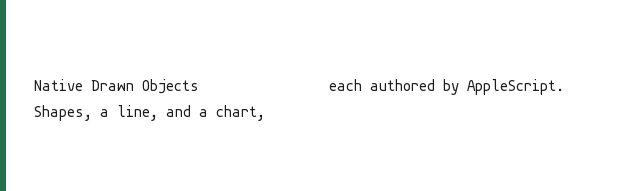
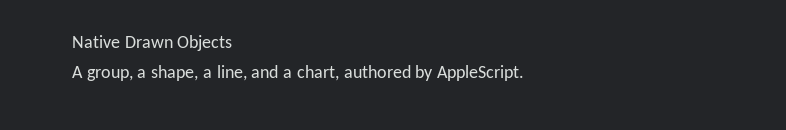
- Shapes, a line, and a chart, each authored by AppleScript.
+ A group, a shape, a line, and a chart, authored by AppleScript.

